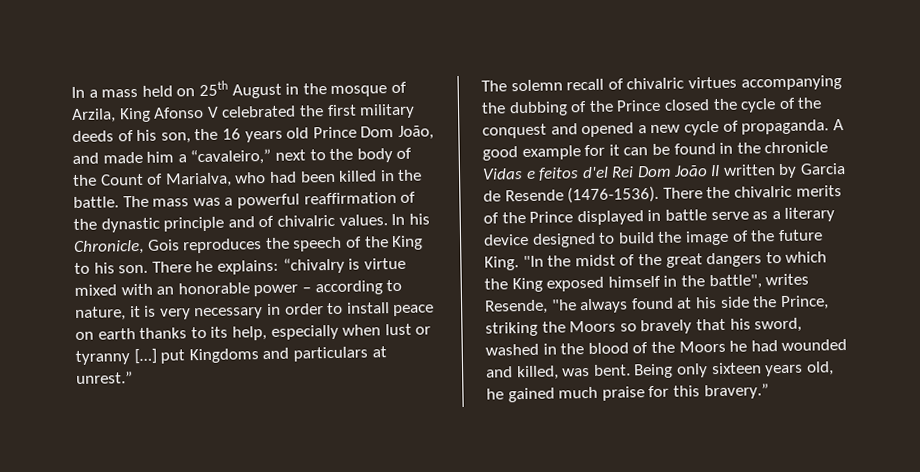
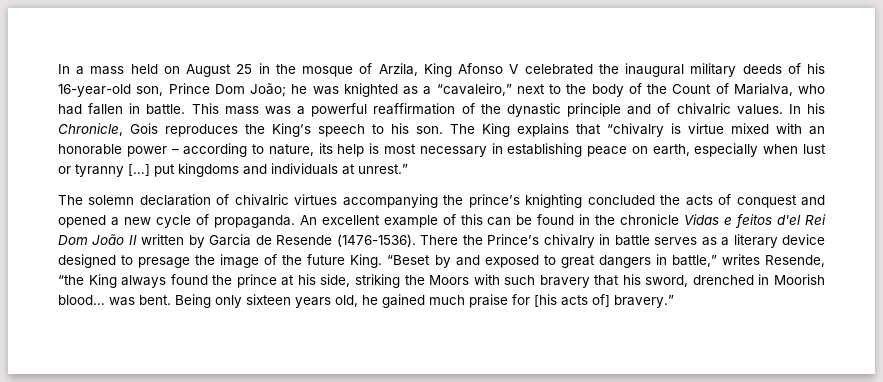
- In a mass held on 25th August in the mosque of Arzila, King Afonso V celebrated the first military deeds of his son, the 16 years old Prince Dom João, and made him a “cavaleiro,” next to the body of the Count of Marialva, who had been killed in the battle. The mass was a powerful reaffirmation of the dynastic principle and of chivalric values.
+ In a mass held on August 25 in the mosque of Arzila, King Afonso V celebrated the inaugural military deeds of his 16-year-old son, Prince Dom João; he was knighted as a “cavaleiro,” next to the body of the Count of Marialva, who had fallen in battle. This mass was a powerful reaffirmation of the dynastic principle and of chivalric values.
- In his Chronicle, Gois reproduces the speech of the King to his son. There he explains: “chivalry is virtue mixed with an honorable power – according to nature, it is very necessary in order to install peace on earth thanks to its help, especially when lust or tyranny […] put Kingdoms and particulars at unrest.”
+ In his Chronicle, Gois reproduces the King’s speech to his son. The King explains that “chivalry is virtue mixed with an honorable power – according to nature, its help is most necessary in establishing peace on earth, especially when lust or tyranny […] put kingdoms and individuals at unrest.”
- The solemn recall of chivalric virtues accompanying the dubbing of the Prince closed the cycle of the conquest and opened a new cycle of propaganda.
+ The solemn declaration of chivalric virtues accompanying the prince’s knighting concluded the acts of conquest and opened a new cycle of propaganda.
- A good example for it can be found in the chronicle Vidas e feitos d'el Rei Dom João II written by Garcia de Resende (1476-1536).
+ An excellent example of this can be found in the chronicle Vidas e feitos d'el Rei Dom João II written by Garcia de Resende (1476-1536).
- There the chivalric merits of the Prince displayed in battle serve as a literary device designed to build the image of the future King.
+ There the Prince’s chivalry in battle serves as a literary device designed to presage the image of the future King.
- "In the midst of the great dangers to which the King exposed himself in the battle", writes Resende, "he always found at his side the Prince, striking the Moors so bravely that his sword, washed in the blood of the Moors he had wounded and killed, was bent.
+ “Beset by and exposed to great dangers in battle,” writes Resende, “the King always found the prince at his side, striking the Moors with such bravery that his sword, drenched in Moorish blood… was bent.
- Being only sixteen years old, he gained much praise for this bravery.”
+ Being only sixteen years old, he gained much praise for [his acts of] bravery.”

